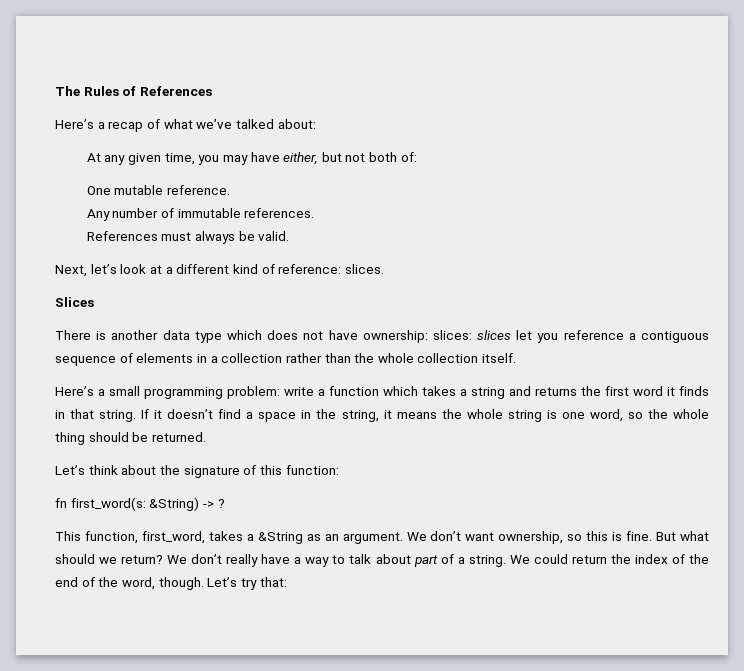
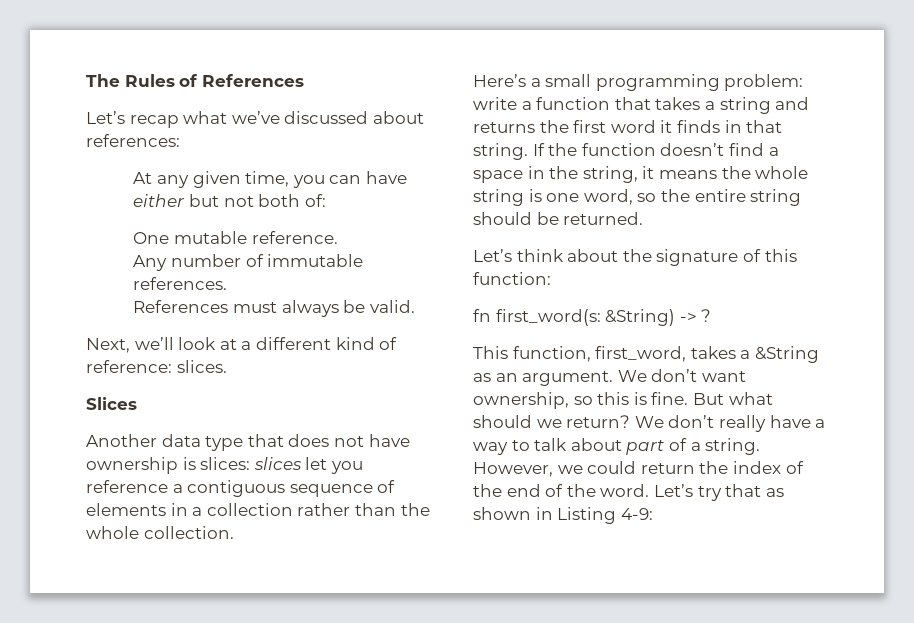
- Here’s a recap of what we’ve talked about:
+ Let’s recap what we’ve discussed about references:
- At any given time, you may have either, but not both of:
+ At any given time, you can have either but not both of:
- Next, let’s look at a different kind of reference: slices.
+ Next, we’ll look at a different kind of reference: slices.
- There is another data type which does not have ownership: slices: slices let you reference a contiguous sequence of elements in a collection rather than the whole collection itself.
+ Another data type that does not have ownership is slices: slices let you reference a contiguous sequence of elements in a collection rather than the whole collection.
- Here’s a small programming problem: write a function which takes a string and returns the first word it finds in that string.
+ Here’s a small programming problem: write a function that takes a string and returns the first word it finds in that string.
- If it doesn’t find a space in the string, it means the whole string is one word, so the whole thing should be returned.
+ If the function doesn’t find a space in the string, it means the whole string is one word, so the entire string should be returned.
- We could return the index of the end of the word, though. Let’s try that:
+ However, we could return the index of the end of the word. Let’s try that as shown in Listing 4-9:

